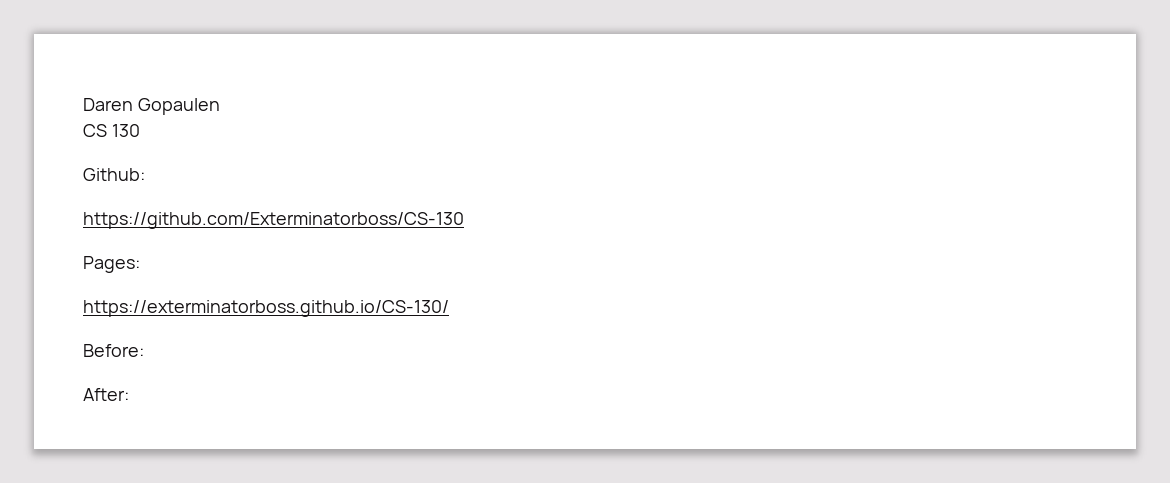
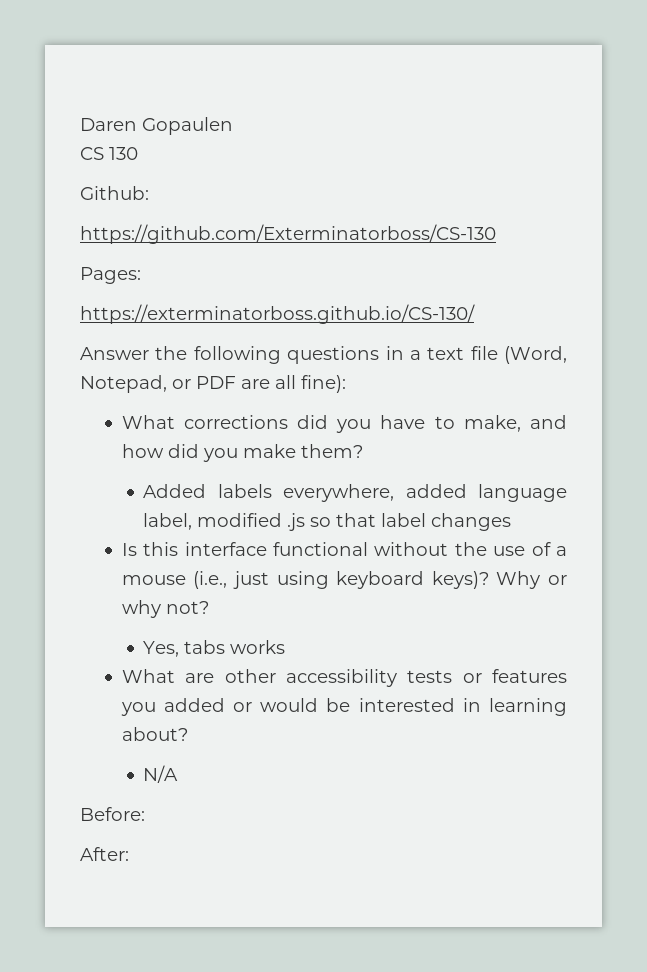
+ Answer the following questions in a text file (Word, Notepad, or PDF are all fine):
+ What corrections did you have to make, and how did you make them?
+ Added labels everywhere, added language label, modified .js so that label changes
+ Is this interface functional without the use of a mouse (i.e., just using keyboard keys)? Why or why not?
+ Yes, tabs works
+ What are other accessibility tests or features you added or would be interested in learning about?
+ N/A

